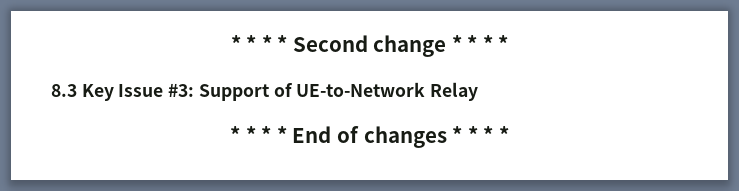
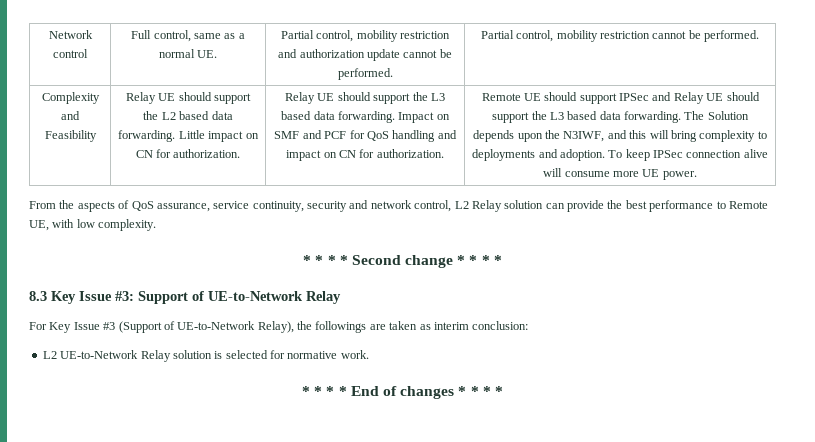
+ Network control | Full control, same as a normal UE. | Partial control, mobility restriction and authorization update cannot be performed. | Partial control, mobility restriction cannot be performed.
+ Complexity and Feasibility | Relay UE should support the L2 based data forwarding. Little impact on CN for authorization. | Relay UE should support the L3 based data forwarding. Impact on SMF and PCF for QoS handling and impact on CN for authorization. | Remote UE should support IPSec and Relay UE should support the L3 based data forwarding. The Solution depends upon the N3IWF, and this will bring complexity to deployments and adoption. To keep IPSec connection alive will consume more UE power.
+ From the aspects of QoS assurance, service continuity, security and network control, L2 Relay solution can provide the best performance to Remote UE, with low complexity.
+ For Key Issue #3 (Support of UE-to-Network Relay), the followings are taken as interim conclusion:
+ L2 UE-to-Network Relay solution is selected for normative work.

